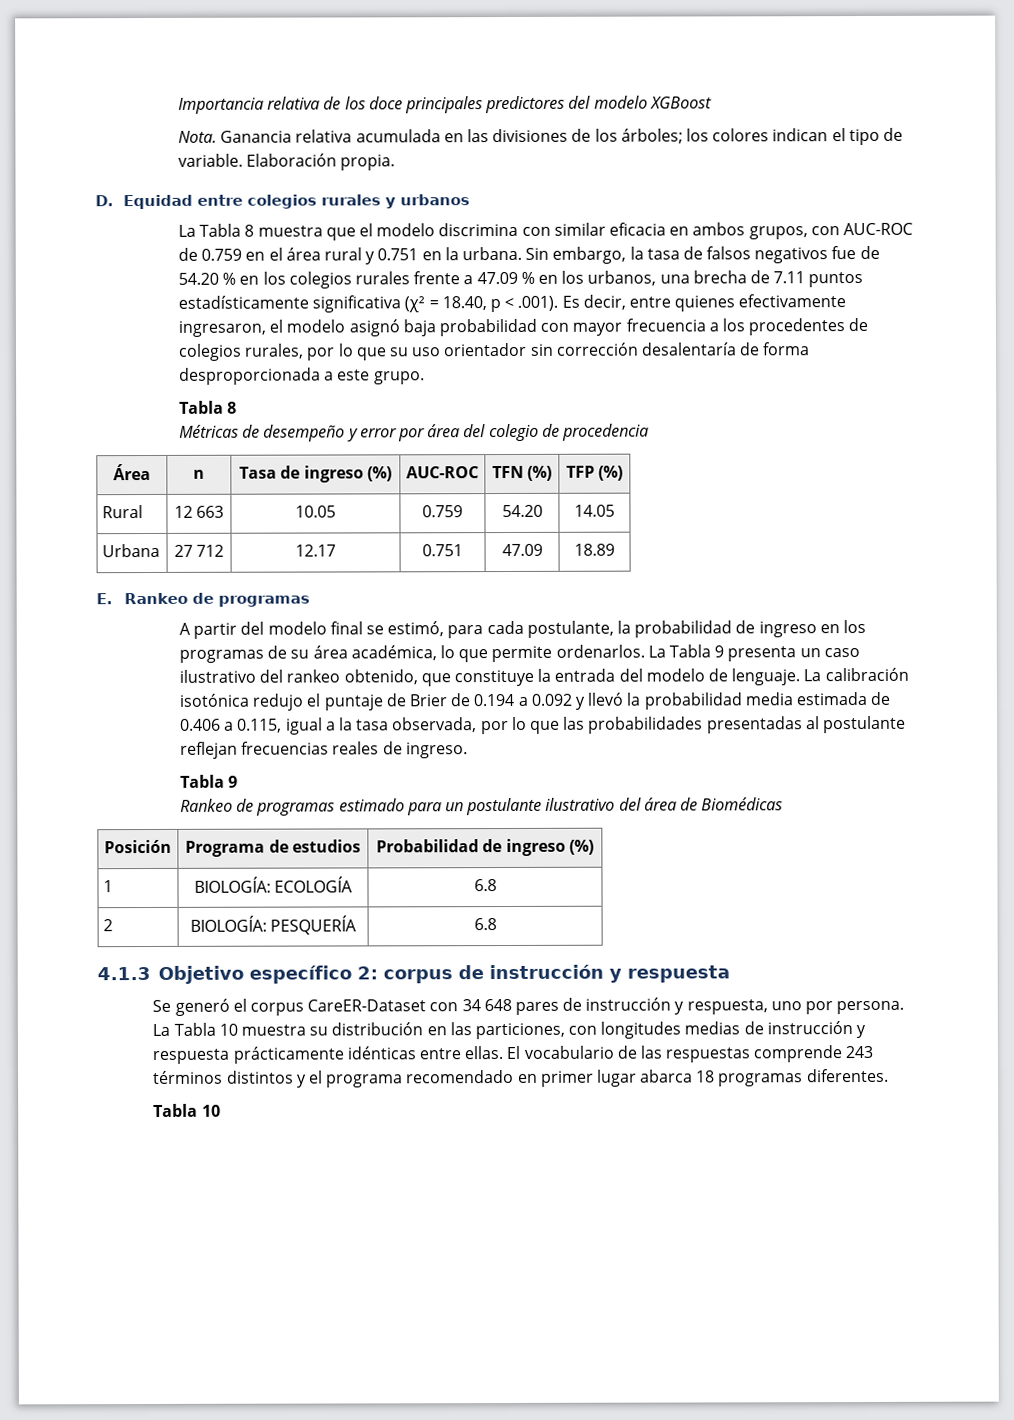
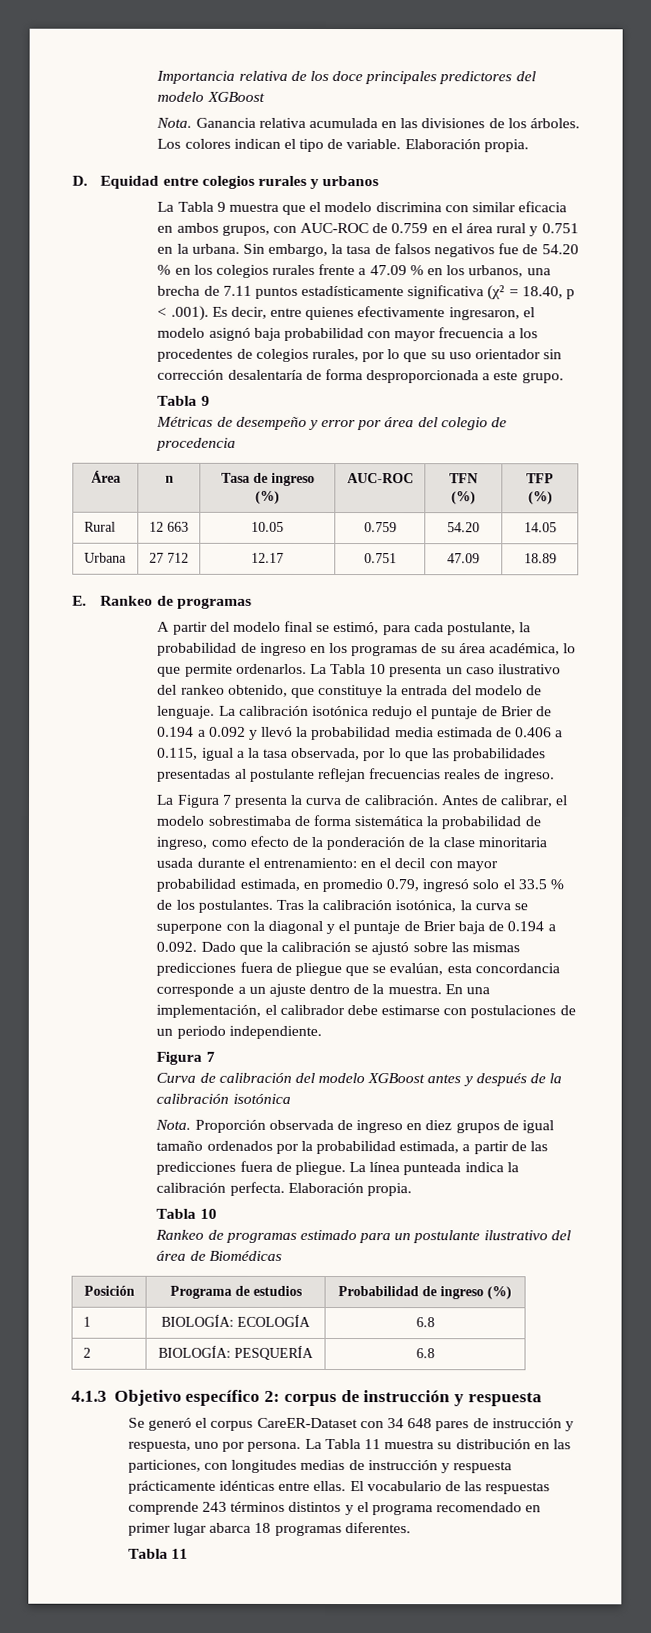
- Ganancia relativa acumulada en las divisiones de los árboles; los colores indican el tipo de variable.
+ Ganancia relativa acumulada en las divisiones de los árboles. Los colores indican el tipo de variable.
- La Tabla 8 muestra que el modelo discrimina con similar eficacia en ambos grupos, con AUC-ROC de 0.759 en el área rural y 0.751 en la urbana.
+ La Tabla 9 muestra que el modelo discrimina con similar eficacia en ambos grupos, con AUC-ROC de 0.759 en el área rural y 0.751 en la urbana.
  Sin embargo, la tasa de falsos negativos fue de 54.20 % en los colegios rurales frente a 47.09 % en los urbanos, una brecha de 7.11 puntos estadísticamente significativa (χ² = 18.40, p < .001). Es decir, entre quienes efectivamente ingresaron, el modelo asignó baja probabilidad con mayor frecuencia a los procedentes de colegios rurales, por lo que su uso orientador sin corrección desalentaría de forma desproporcionada a este grupo.
- Tabla 8
+ Tabla 9
- La Tabla 9 presenta un caso ilustrativo del rankeo obtenido, que constituye la entrada del modelo de lenguaje.
+ La Tabla 10 presenta un caso ilustrativo del rankeo obtenido, que constituye la entrada del modelo de lenguaje.
  La calibración isotónica redujo el puntaje de Brier de 0.194 a 0.092 y llevó la probabilidad media estimada de 0.406 a 0.115, igual a la tasa observada, por lo que las probabilidades presentadas al postulante reflejan frecuencias reales de ingreso.
- Tabla 9
+ La Figura 7 presenta la curva de calibración. Antes de calibrar, el modelo sobrestimaba de forma sistemática la probabilidad de ingreso, como efecto de la ponderación de la clase minoritaria usada durante el entrenamiento: en el decil con mayor probabilidad estimada, en promedio 0.79, ingresó solo el 33.5 % de los postulantes. Tras la calibración isotónica, la curva se superpone con la diagonal y el puntaje de Brier baja de 0.194 a 0.092. Dado que la calibración se ajustó sobre las mismas predicciones fuera de pliegue que se evalúan, esta concordancia corresponde a un ajuste dentro de la muestra. En una implementación, el calibrador debe estimarse con postulaciones de un periodo independiente.
+ Figura 7
+ Curva de calibración del modelo XGBoost antes y después de la calibración isotónica
+ Nota. Proporción observada de ingreso en diez grupos de igual tamaño ordenados por la probabilidad estimada, a partir de las predicciones fuera de pliegue. La línea punteada indica la calibración perfecta. Elaboración propia.
+ Tabla 10
- La Tabla 10 muestra su distribución en las particiones, con longitudes medias de instrucción y respuesta prácticamente idénticas entre ellas.
+ La Tabla 11 muestra su distribución en las particiones, con longitudes medias de instrucción y respuesta prácticamente idénticas entre ellas.
  El vocabulario de las respuestas comprende 243 términos distintos y el programa recomendado en primer lugar abarca 18 programas diferentes.
- Tabla 10
+ Tabla 11

